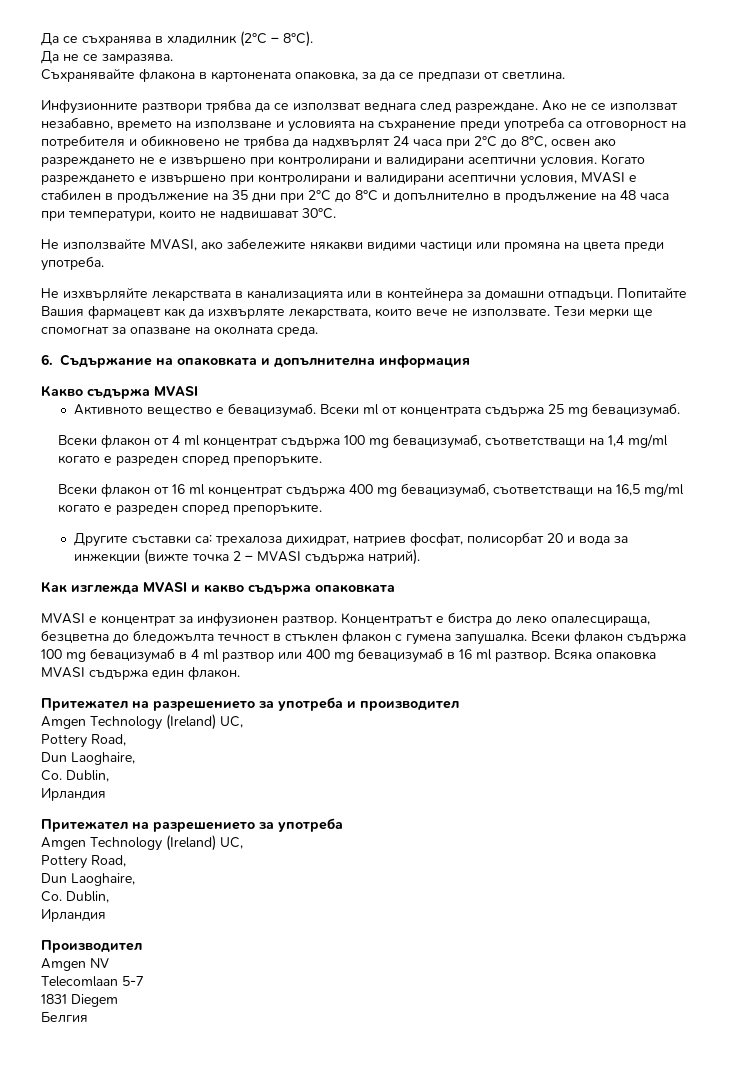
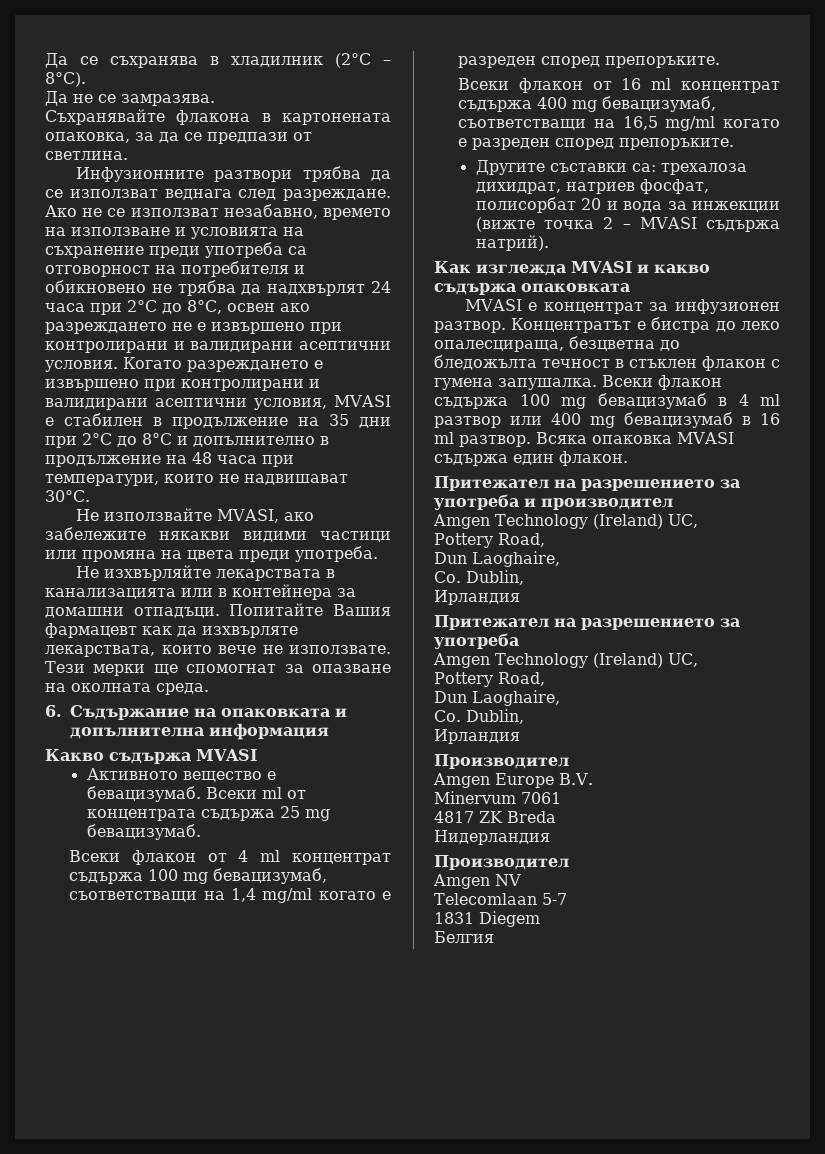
+ Amgen Europe B.V.
+ Minervum 7061
+ 4817 ZK Breda
+ Нидерландия
+ Производител

